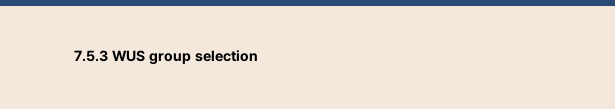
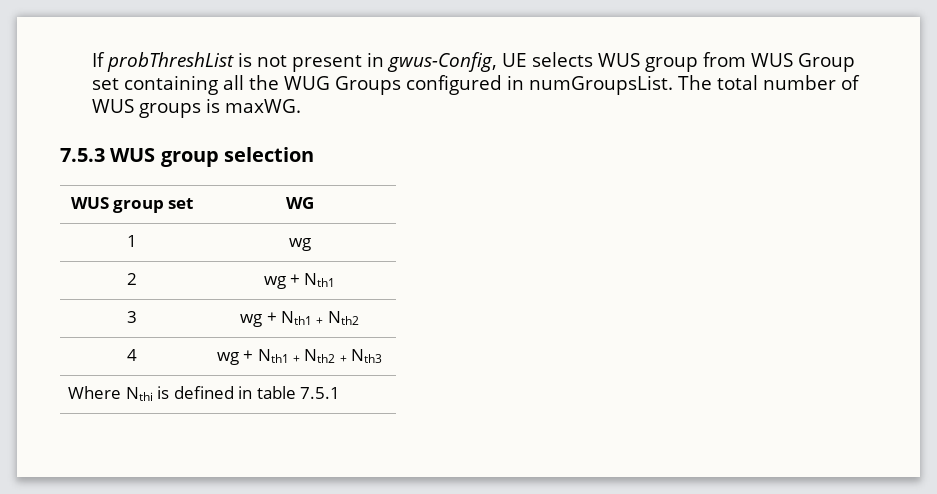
+ If probThreshList is not present in gwus-Config, UE selects WUS group from WUS Group set containing all the WUG Groups configured in numGroupsList. The total number of WUS groups is maxWG.
  7.5.3 WUS group selection
+ WUS group set | WG
+ 1 | wg
+ 2 | wg + Nth1
+ 3 | wg + Nth1 + Nth2
+ 4 | wg + Nth1 + Nth2 + Nth3
+ Where Nthi is defined in table 7.5.1

